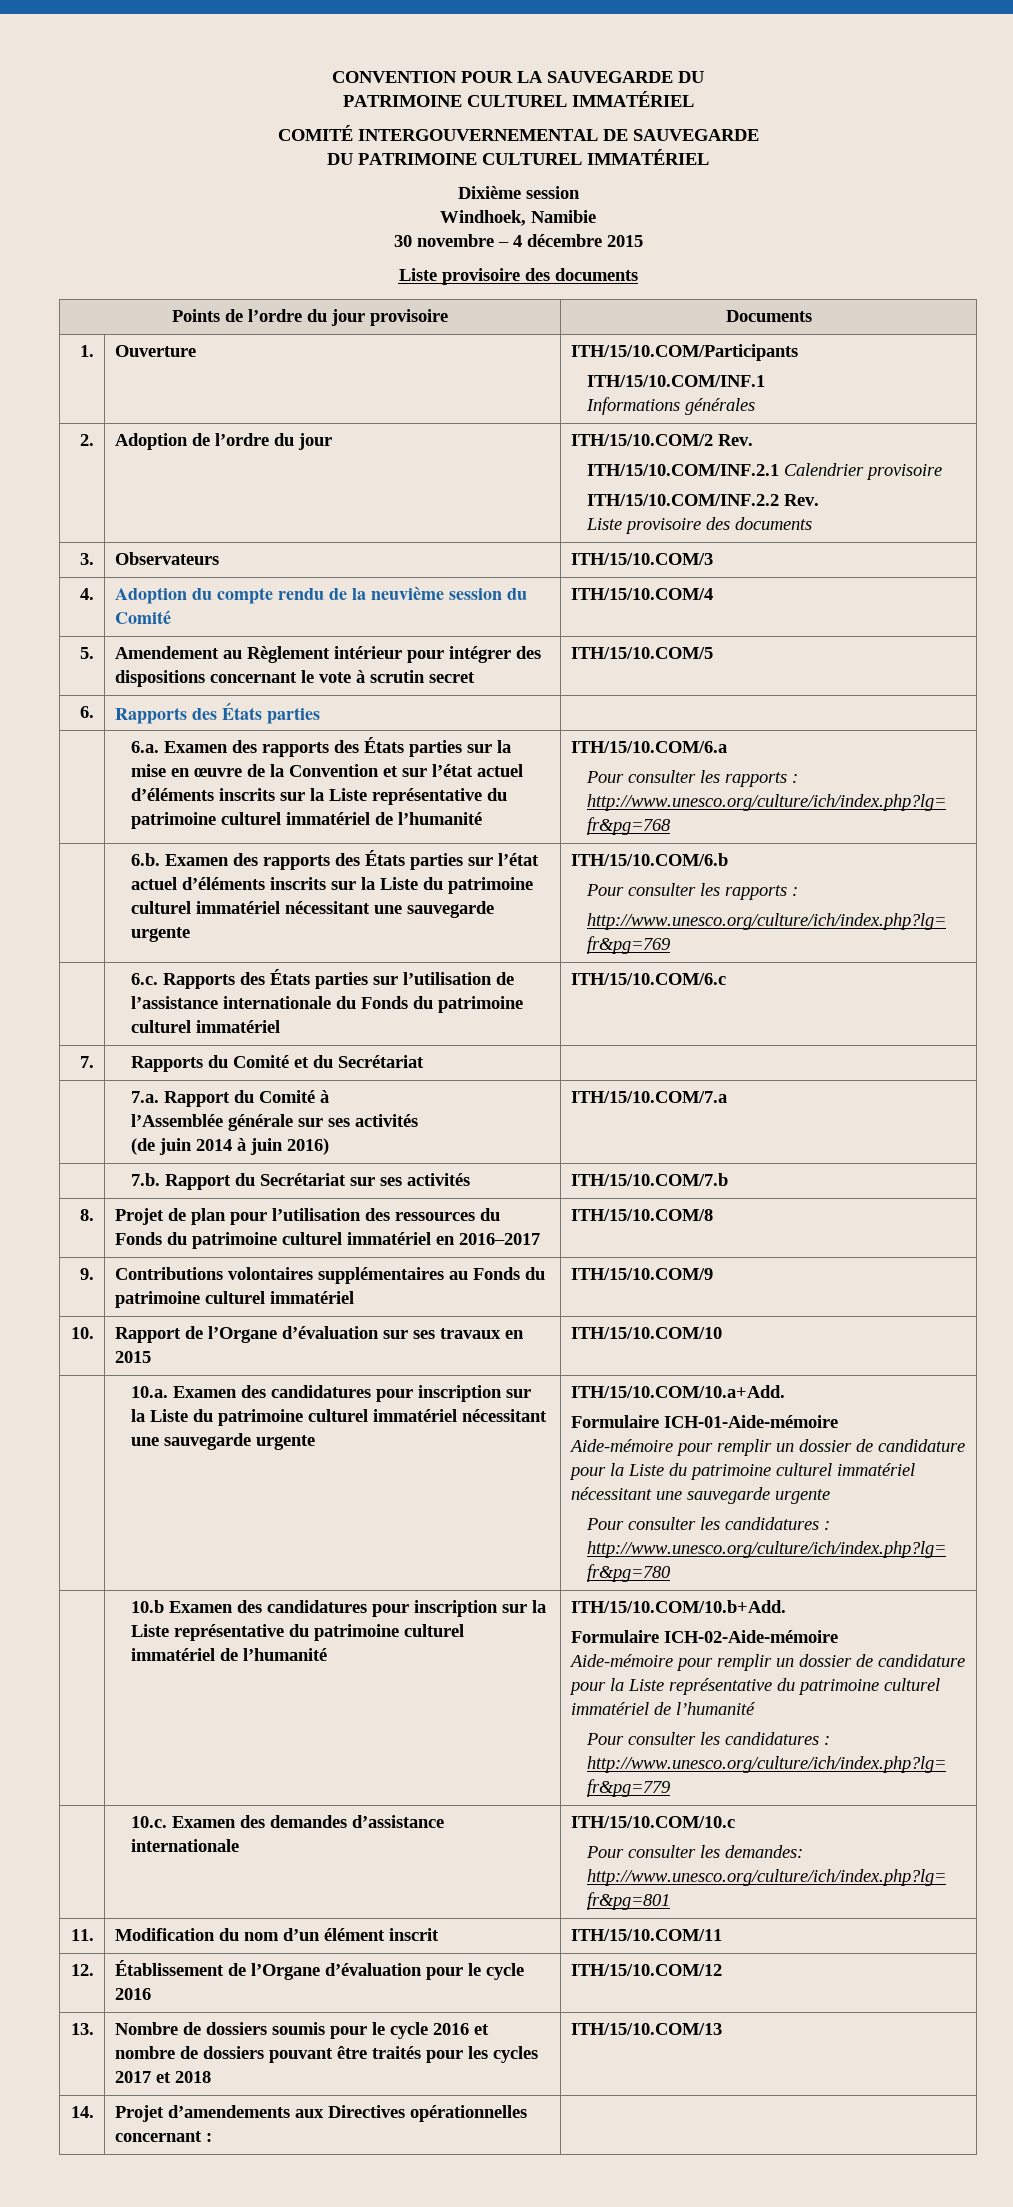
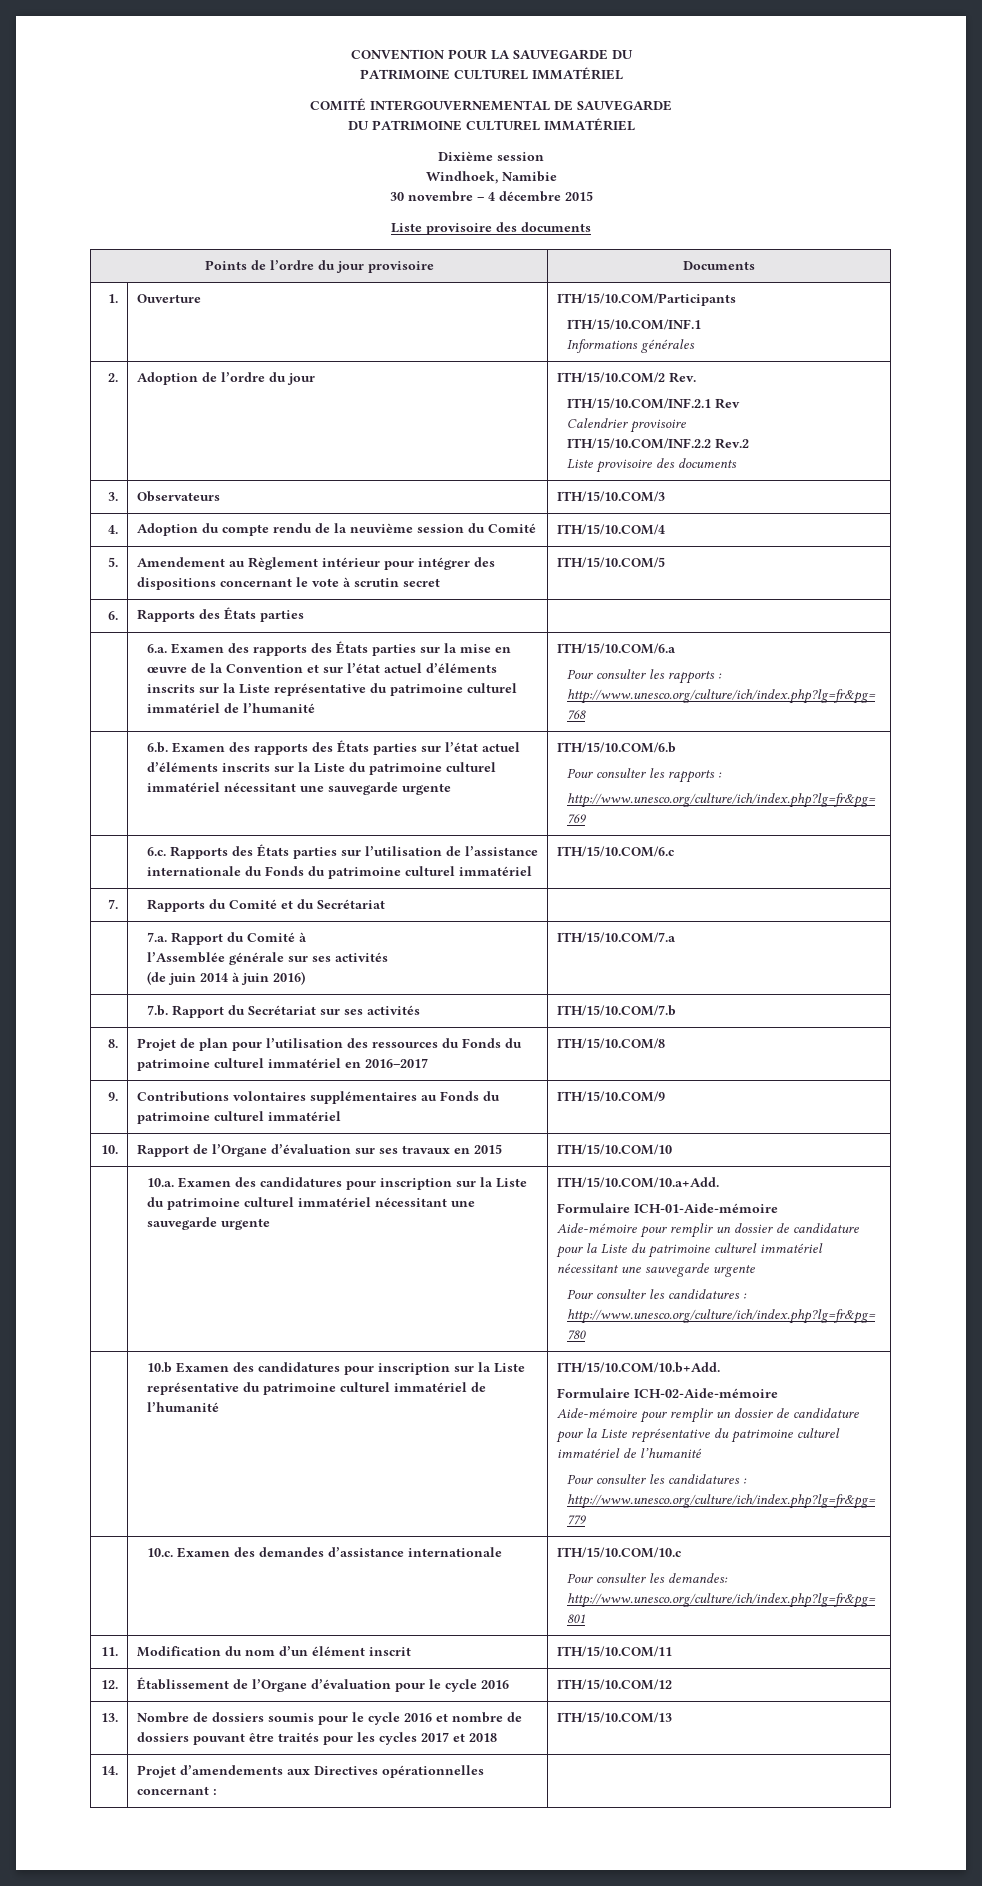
  2. | Adoption de l’ordre du jour | ITH/15/10.COM/2 Rev.
- ITH/15/10.COM/INF.2.1 Calendrier provisoire
- ITH/15/10.COM/INF.2.2 Rev.
+ ITH/15/10.COM/INF.2.1 Rev
+ Calendrier provisoire
+ ITH/15/10.COM/INF.2.2 Rev.2

